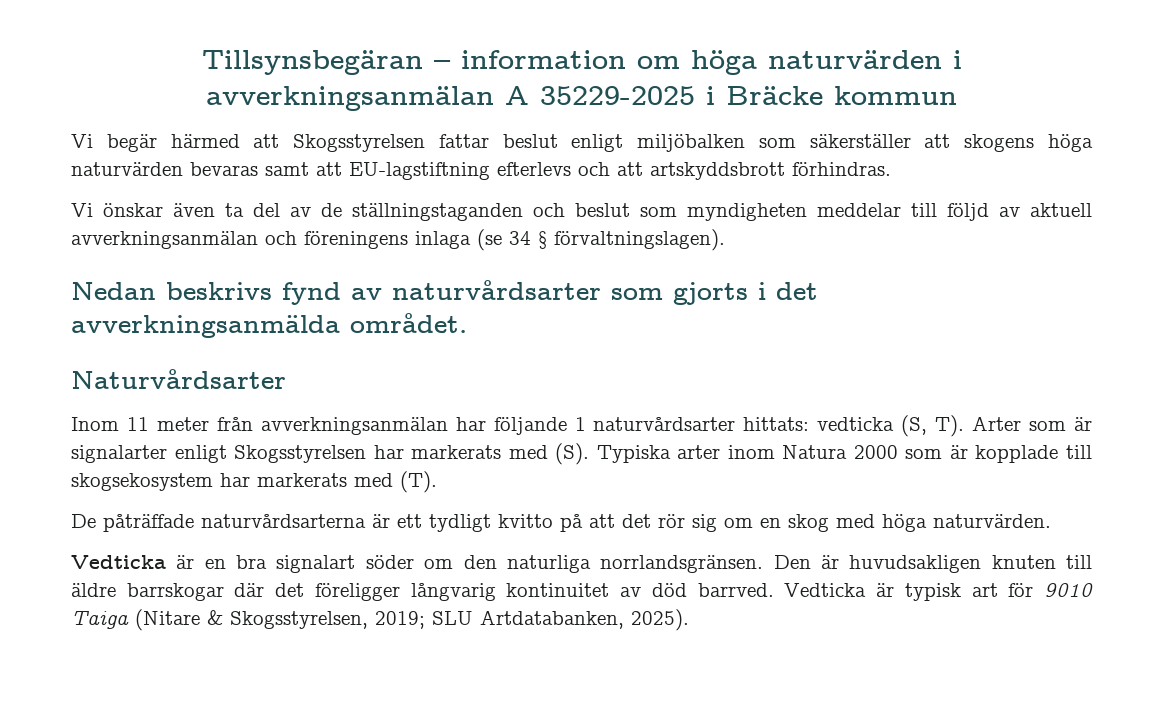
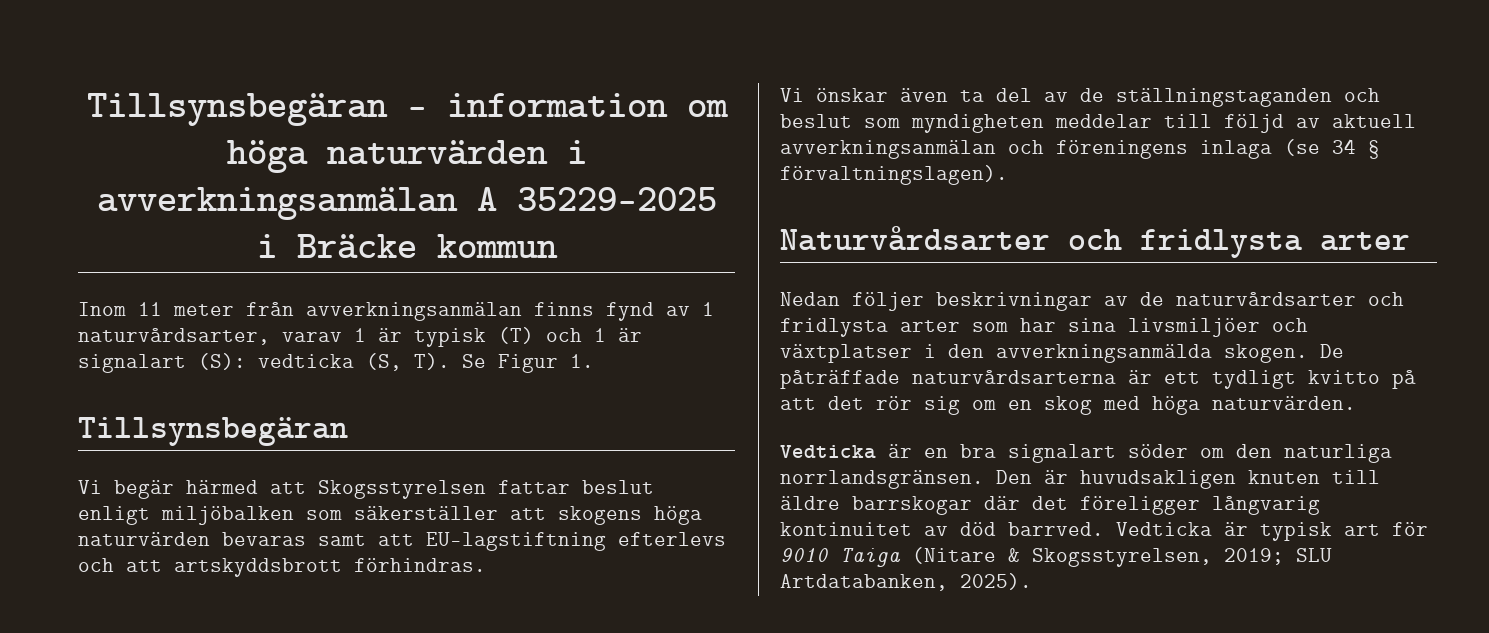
+ Inom 11 meter från avverkningsanmälan finns fynd av 1 naturvårdsarter, varav 1 är typisk (T) och 1 är signalart (S): vedticka (S, T). Se Figur 1.
+ Tillsynsbegäran
- Nedan beskrivs fynd av naturvårdsarter som gjorts i det avverkningsanmälda området.
- Naturvårdsarter
- Inom 11 meter från avverkningsanmälan har följande 1 naturvårdsarter hittats: vedticka (S, T). Arter som är signalarter enligt Skogsstyrelsen har markerats med (S). Typiska arter inom Natura 2000 som är kopplade till skogsekosystem har markerats med (T).
- De påträffade naturvårdsarterna är ett tydligt kvitto på att det rör sig om en skog med höga naturvärden.
+ Naturvårdsarter och fridlysta arter
+ Nedan följer beskrivningar av de naturvårdsarter och fridlysta arter som har sina livsmiljöer och växtplatser i den avverkningsanmälda skogen. De påträffade naturvårdsarterna är ett tydligt kvitto på att det rör sig om en skog med höga naturvärden.

